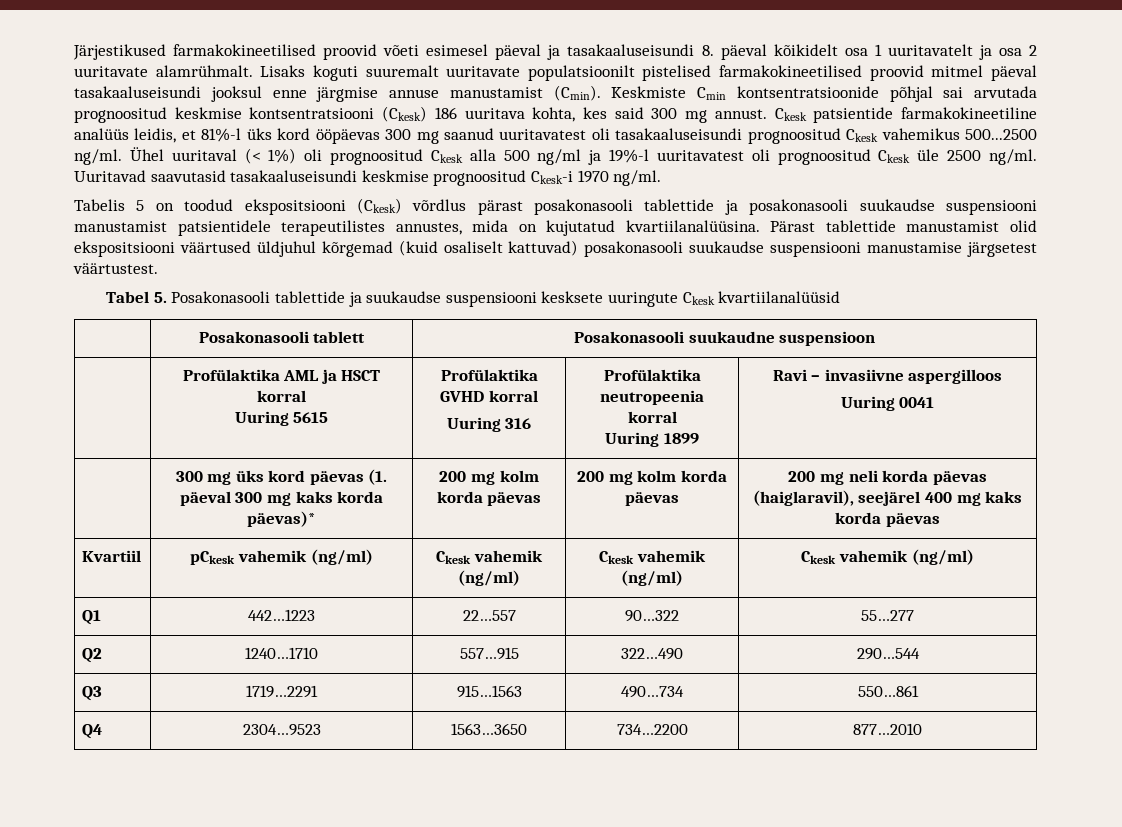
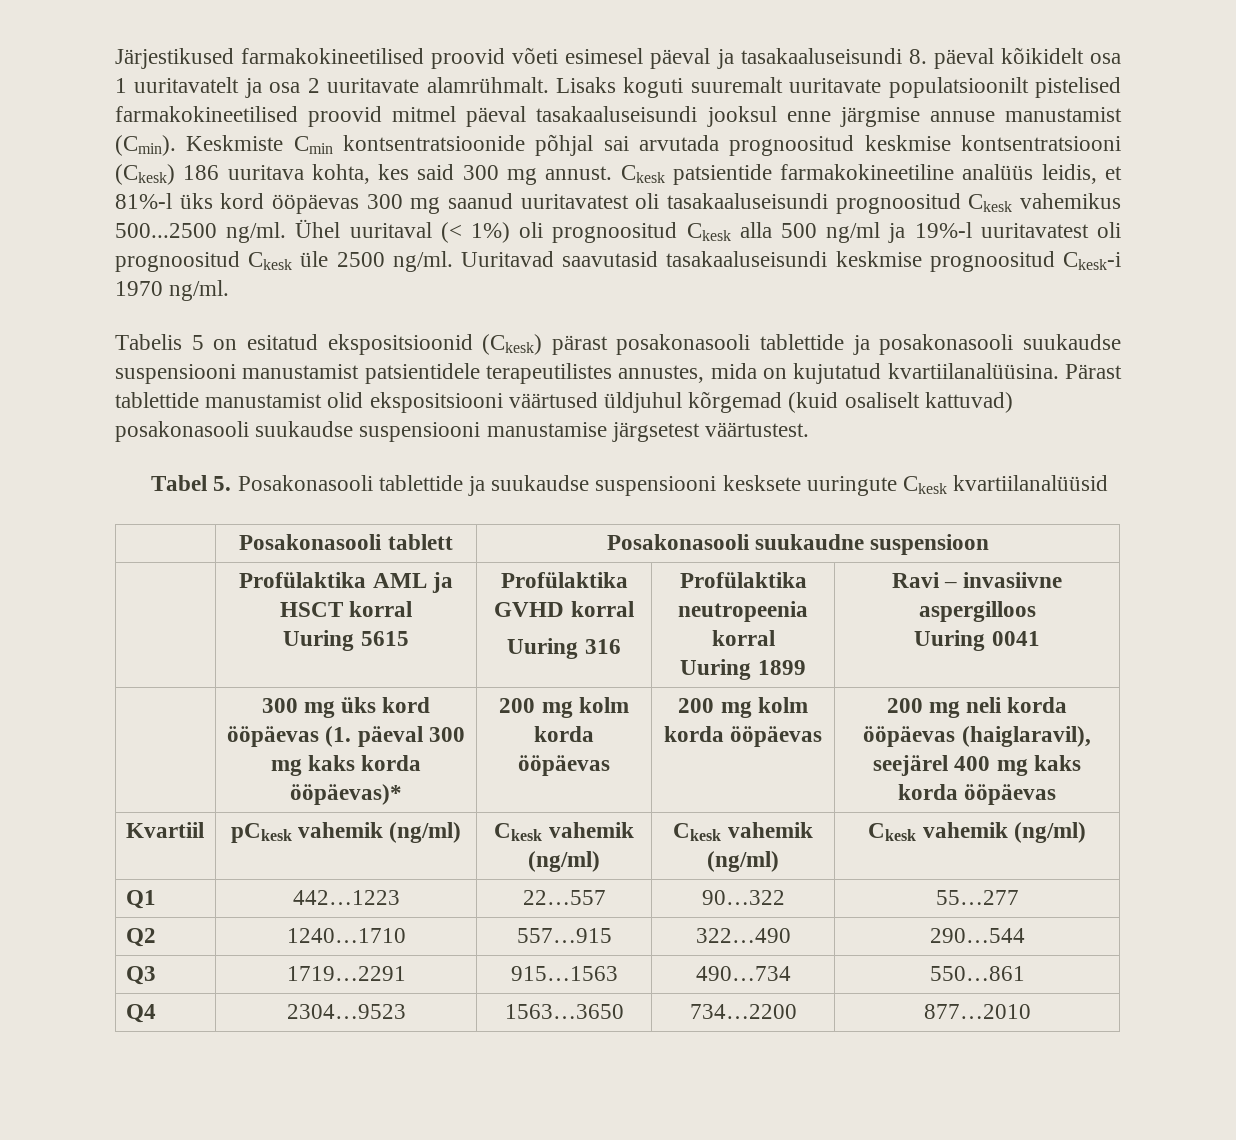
- Tabelis 5 on toodud ekspositsiooni (Ckesk) võrdlus pärast posakonasooli tablettide ja posakonasooli suukaudse suspensiooni manustamist patsientidele terapeutilistes annustes, mida on kujutatud kvartiilanalüüsina.
+ Tabelis 5 on esitatud ekspositsioonid (Ckesk) pärast posakonasooli tablettide ja posakonasooli suukaudse suspensiooni manustamist patsientidele terapeutilistes annustes, mida on kujutatud kvartiilanalüüsina.
- | 300 mg üks kord päevas (1. päeval 300 mg kaks korda päevas)* | 200 mg kolm korda päevas | 200 mg kolm korda päevas | 200 mg neli korda päevas (haiglaravil), seejärel 400 mg kaks korda päevas
+ | 300 mg üks kord ööpäevas (1. päeval 300 mg kaks korda ööpäevas)* | 200 mg kolm korda ööpäevas | 200 mg kolm korda ööpäevas | 200 mg neli korda ööpäevas (haiglaravil), seejärel 400 mg kaks korda ööpäevas

